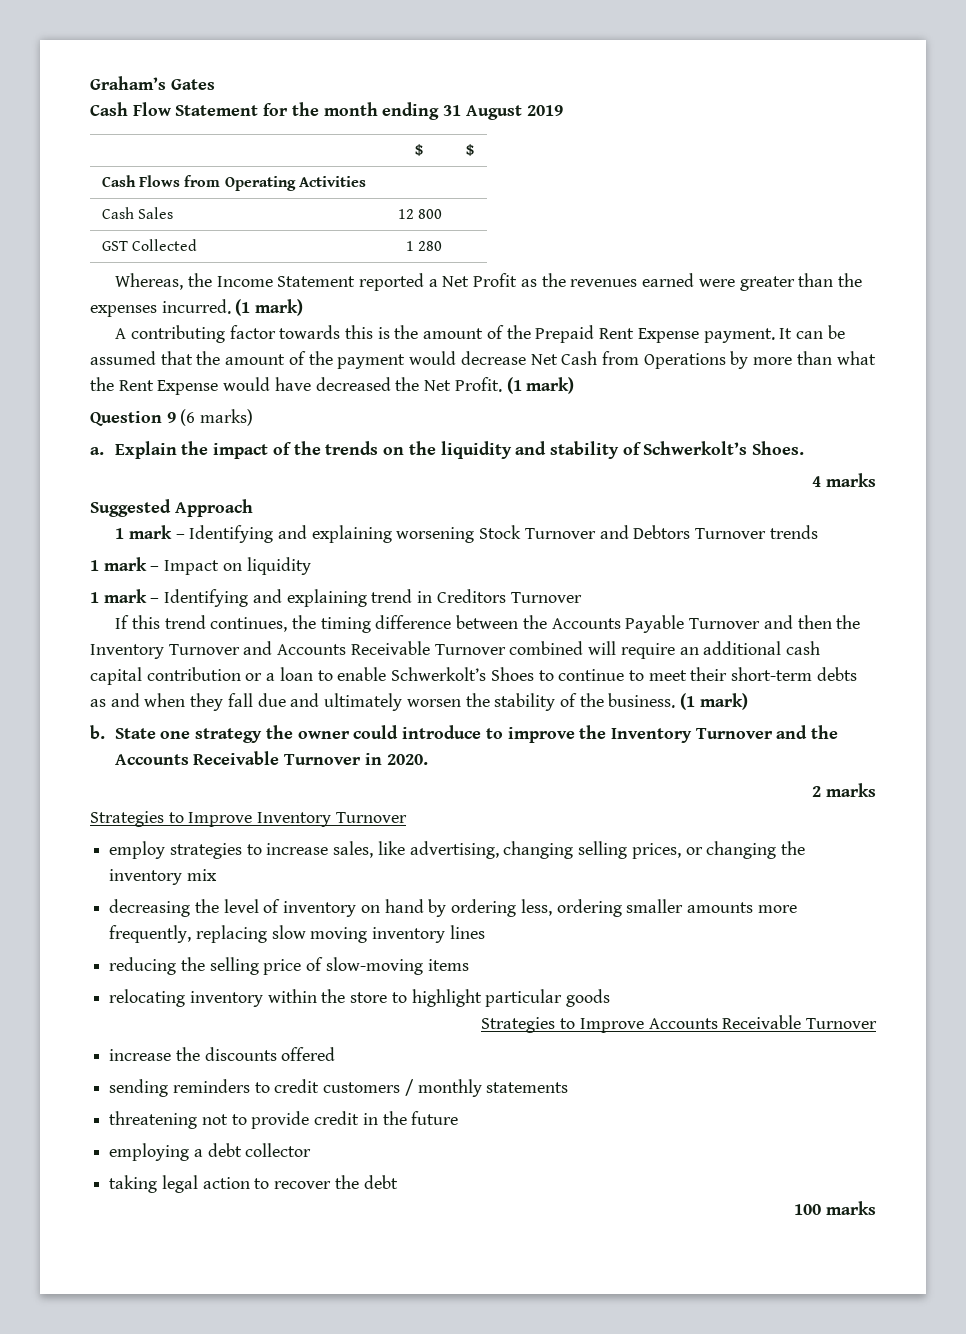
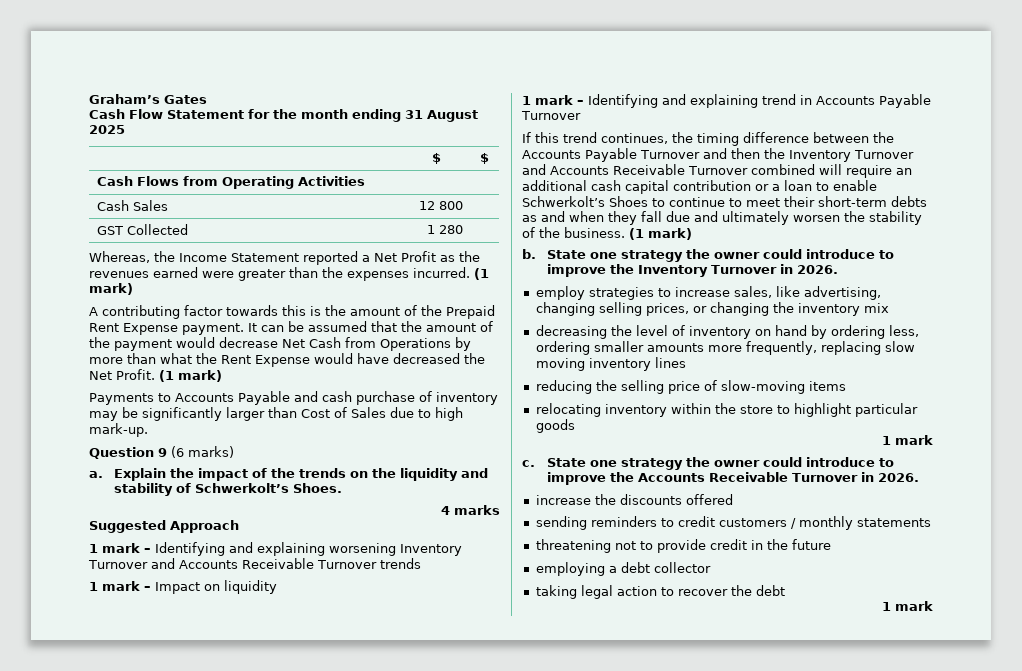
- Cash Flow Statement for the month ending 31 August 2019
+ Cash Flow Statement for the month ending 31 August 2025
+ Payments to Accounts Payable and cash purchase of inventory may be significantly larger than Cost of Sales due to high mark-up.
- 1 mark – Identifying and explaining worsening Stock Turnover and Debtors Turnover trends
+ 1 mark – Identifying and explaining worsening Inventory Turnover and Accounts Receivable Turnover trends
- 1 mark – Identifying and explaining trend in Creditors Turnover
+ 1 mark – Identifying and explaining trend in Accounts Payable Turnover
- State one strategy the owner could introduce to improve the Inventory Turnover and the Accounts Receivable Turnover in 2020.
- 2 marks
- Strategies to Improve Inventory Turnover
+ State one strategy the owner could introduce to improve the Inventory Turnover in 2026.
  relocating inventory within the store to highlight particular goods
- Strategies to Improve Accounts Receivable Turnover
+ 1 mark
+ c. State one strategy the owner could introduce to improve the Accounts Receivable Turnover in 2026.
  taking legal action to recover the debt
- 100 marks
+ 1 mark

